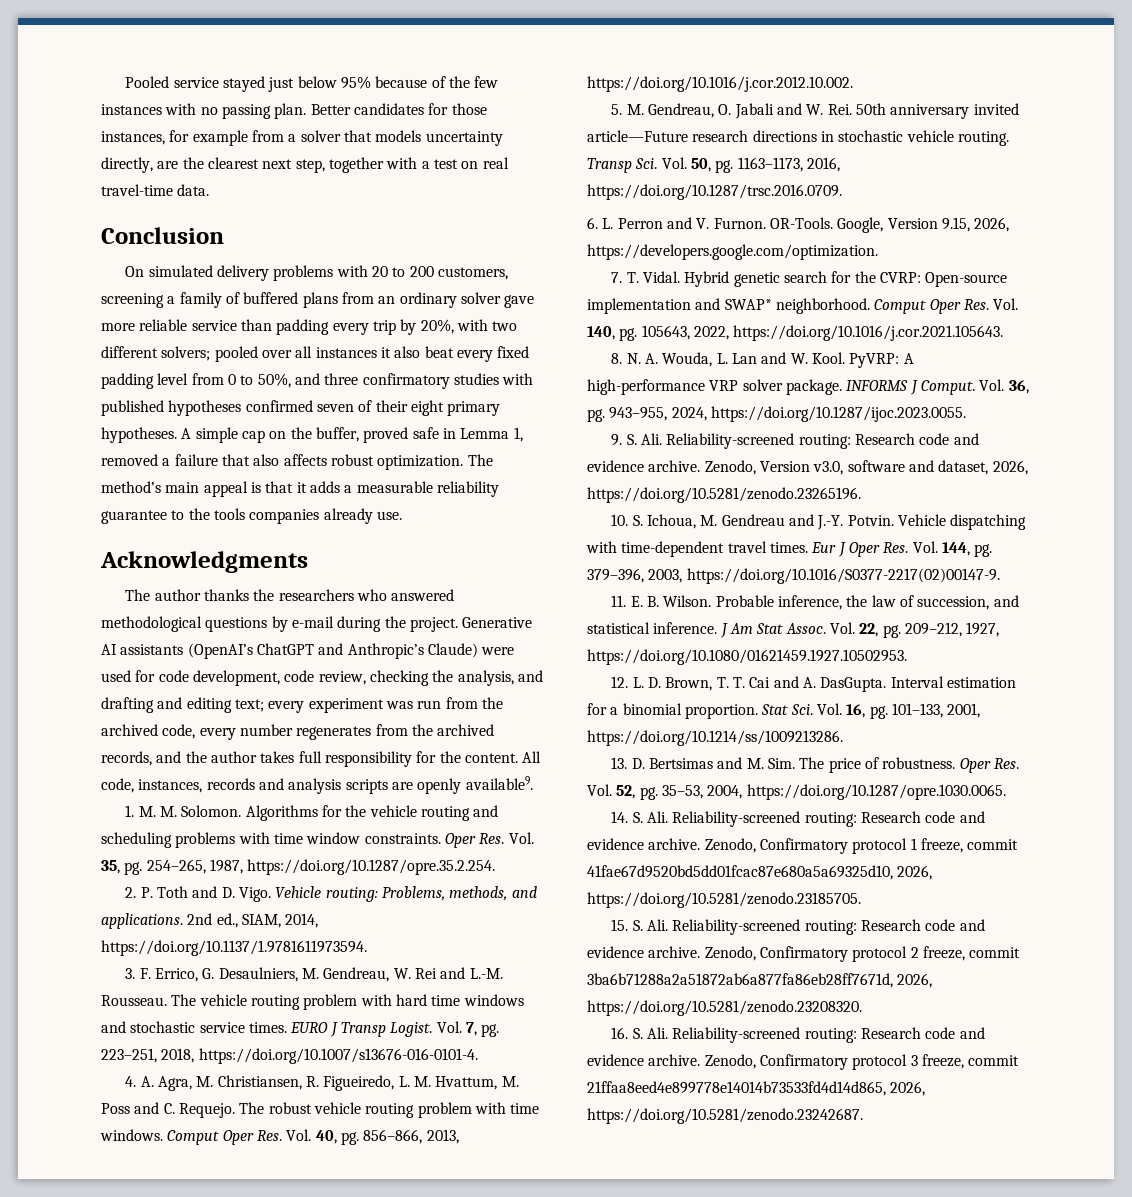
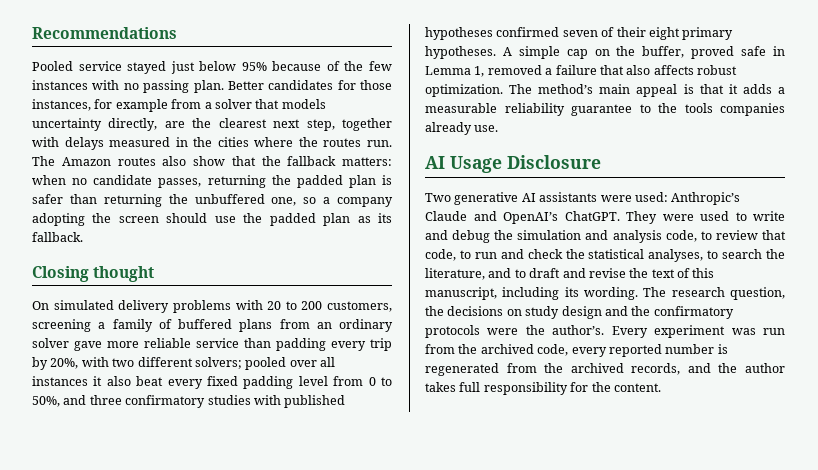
+ Recommendations
- Better candidates for those instances, for example from a solver that models uncertainty directly, are the clearest next step, together with a test on real travel-time data.
- Conclusion
+ Better candidates for those instances, for example from a solver that models uncertainty directly, are the clearest next step, together with delays measured in the cities where the routes run. The Amazon routes also show that the fallback matters: when no candidate passes, returning the padded plan is safer than returning the unbuffered one, so a company adopting the screen should use the padded plan as its fallback.
+ Closing thought
- Acknowledgments
- The author thanks the researchers who answered methodological questions by e-mail during the project. Generative AI assistants (OpenAI’s ChatGPT and Anthropic’s Claude) were used for code development, code review, checking the analysis, and drafting and editing text; every experiment was run from the archived code, every number regenerates from the archived records, and the author takes full responsibility for the content. All code, instances, records and analysis scripts are openly available9.
- 1. M. M. Solomon. Algorithms for the vehicle routing and scheduling problems with time window constraints. Oper Res. Vol. 35, pg. 254–265, 1987, https://doi.org/10.1287/opre.35.2.254.
- 2. P. Toth and D. Vigo. Vehicle routing: Problems, methods, and applications. 2nd ed., SIAM, 2014, https://doi.org/10.1137/1.9781611973594.
- 3. F. Errico, G. Desaulniers, M. Gendreau, W. Rei and L.-M. Rousseau. The vehicle routing problem with hard time windows and stochastic service times. EURO J Transp Logist. Vol. 7, pg. 223–251, 2018, https://doi.org/10.1007/s13676-016-0101-4.
- 4. A. Agra, M. Christiansen, R. Figueiredo, L. M. Hvattum, M. Poss and C. Requejo. The robust vehicle routing problem with time windows. Comput Oper Res. Vol. 40, pg. 856–866, 2013, https://doi.org/10.1016/j.cor.2012.10.002.
- 5. M. Gendreau, O. Jabali and W. Rei. 50th anniversary invited article—Future research directions in stochastic vehicle routing. Transp Sci. Vol. 50, pg. 1163–1173, 2016, https://doi.org/10.1287/trsc.2016.0709.
- 6. L. Perron and V. Furnon. OR-Tools. Google, Version 9.15, 2026, https://developers.google.com/optimization.
- 7. T. Vidal. Hybrid genetic search for the CVRP: Open-source implementation and SWAP* neighborhood. Comput Oper Res. Vol. 140, pg. 105643, 2022, https://doi.org/10.1016/j.cor.2021.105643.
- 8. N. A. Wouda, L. Lan and W. Kool. PyVRP: A high-performance VRP solver package. INFORMS J Comput. Vol. 36, pg. 943–955, 2024, https://doi.org/10.1287/ijoc.2023.0055.
- 9. S. Ali. Reliability-screened routing: Research code and evidence archive. Zenodo, Version v3.0, software and dataset, 2026, https://doi.org/10.5281/zenodo.23265196.
- 10. S. Ichoua, M. Gendreau and J.-Y. Potvin. Vehicle dispatching with time-dependent travel times. Eur J Oper Res. Vol. 144, pg. 379–396, 2003, https://doi.org/10.1016/S0377-2217(02)00147-9.
- 11. E. B. Wilson. Probable inference, the law of succession, and statistical inference. J Am Stat Assoc. Vol. 22, pg. 209–212, 1927, https://doi.org/10.1080/01621459.1927.10502953.
- 12. L. D. Brown, T. T. Cai and A. DasGupta. Interval estimation for a binomial proportion. Stat Sci. Vol. 16, pg. 101–133, 2001, https://doi.org/10.1214/ss/1009213286.
- 13. D. Bertsimas and M. Sim. The price of robustness. Oper Res. Vol. 52, pg. 35–53, 2004, https://doi.org/10.1287/opre.1030.0065.
- 14. S. Ali. Reliability-screened routing: Research code and evidence archive. Zenodo, Confirmatory protocol 1 freeze, commit 41fae67d9520bd5dd01fcac87e680a5a69325d10, 2026, https://doi.org/10.5281/zenodo.23185705.
- 15. S. Ali. Reliability-screened routing: Research code and evidence archive. Zenodo, Confirmatory protocol 2 freeze, commit 3ba6b71288a2a51872ab6a877fa86eb28ff7671d, 2026, https://doi.org/10.5281/zenodo.23208320.
- 16. S. Ali. Reliability-screened routing: Research code and evidence archive. Zenodo, Confirmatory protocol 3 freeze, commit 21ffaa8eed4e899778e14014b73533fd4d14d865, 2026, https://doi.org/10.5281/zenodo.23242687.
+ AI Usage Disclosure
+ Two generative AI assistants were used: Anthropic’s Claude and OpenAI’s ChatGPT. They were used to write and debug the simulation and analysis code, to review that code, to run and check the statistical analyses, to search the literature, and to draft and revise the text of this manuscript, including its wording. The research question, the decisions on study design and the confirmatory protocols were the author’s. Every experiment was run from the archived code, every reported number is regenerated from the archived records, and the author takes full responsibility for the content.

